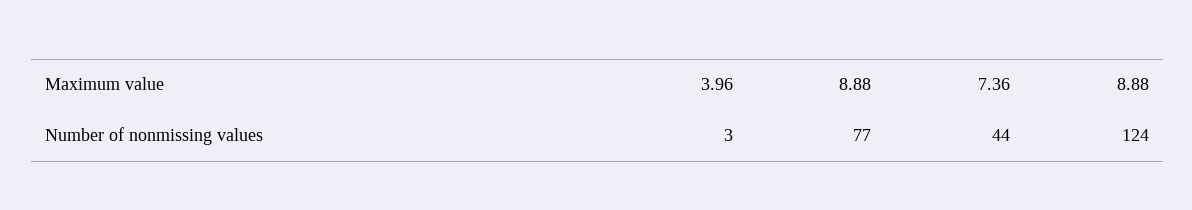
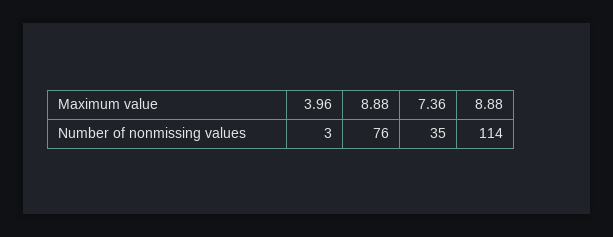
- Number of nonmissing values | 3 | 77 | 44 | 124
+ Number of nonmissing values | 3 | 76 | 35 | 114

